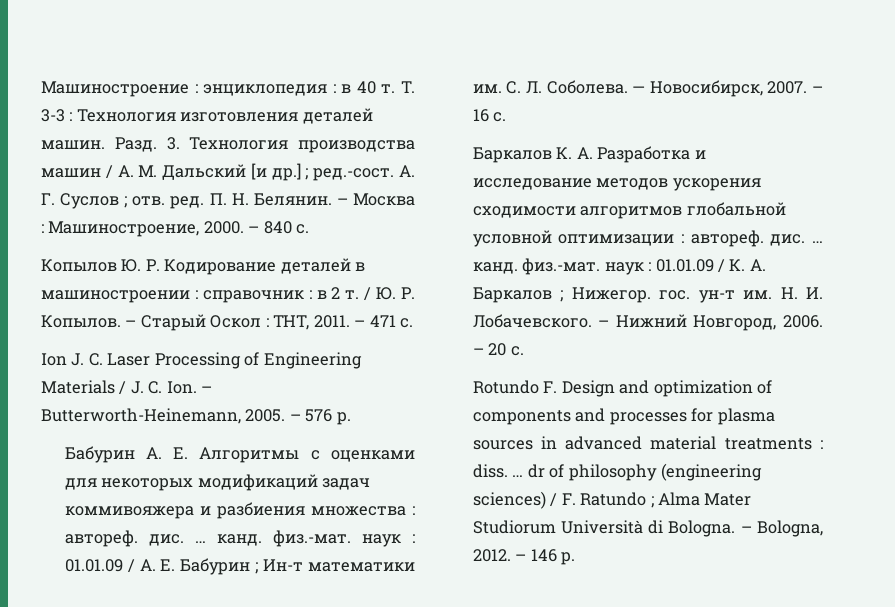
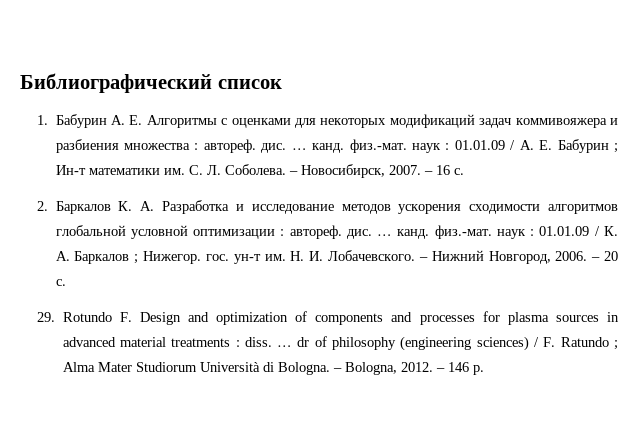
- Машиностроение : энциклопедия : в 40 т. Т. 3-3 : Технология изготовления деталей машин. Разд. 3. Технология производства машин / А. М. Дальский [и др.] ; ред.-сост. А. Г. Суслов ; отв. ред. П. Н. Белянин. – Москва : Машиностроение, 2000. – 840 с.
- Копылов Ю. Р. Кодирование деталей в машиностроении : справочник : в 2 т. / Ю. Р. Копылов. – Старый Оскол : ТНТ, 2011. – 471 с.
- Ion J. C. Laser Processing of Engineering Materials / J. C. Ion. – Butterworth-Heinemann, 2005. – 576 p.
- Бабурин А. Е. Алгоритмы с оценками для некоторых модификаций задач коммивояжера и разбиения множества : автореф. дис.
+ Библиографический список
+ 1. Бабурин А. Е. Алгоритмы с оценками для некоторых модификаций задач коммивояжера и разбиения множества : автореф. дис.
- — Новосибирск, 2007.
+ – Новосибирск, 2007.
- Баркалов К. А. Разработка и исследование методов ускорения сходимости алгоритмов глобальной условной оптимизации : автореф. дис.
+ 2. Баркалов К. А. Разработка и исследование методов ускорения сходимости алгоритмов глобальной условной оптимизации : автореф. дис.
- Rotundo F. Design and optimization of components and processes for plasma sources in advanced material treatments : diss.
+ 29. Rotundo F. Design and optimization of components and processes for plasma sources in advanced material treatments : diss.

